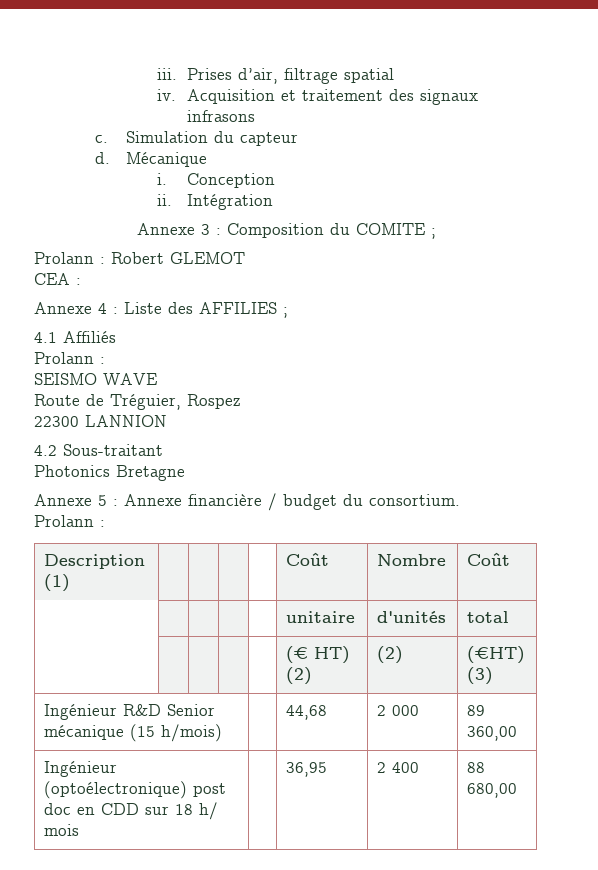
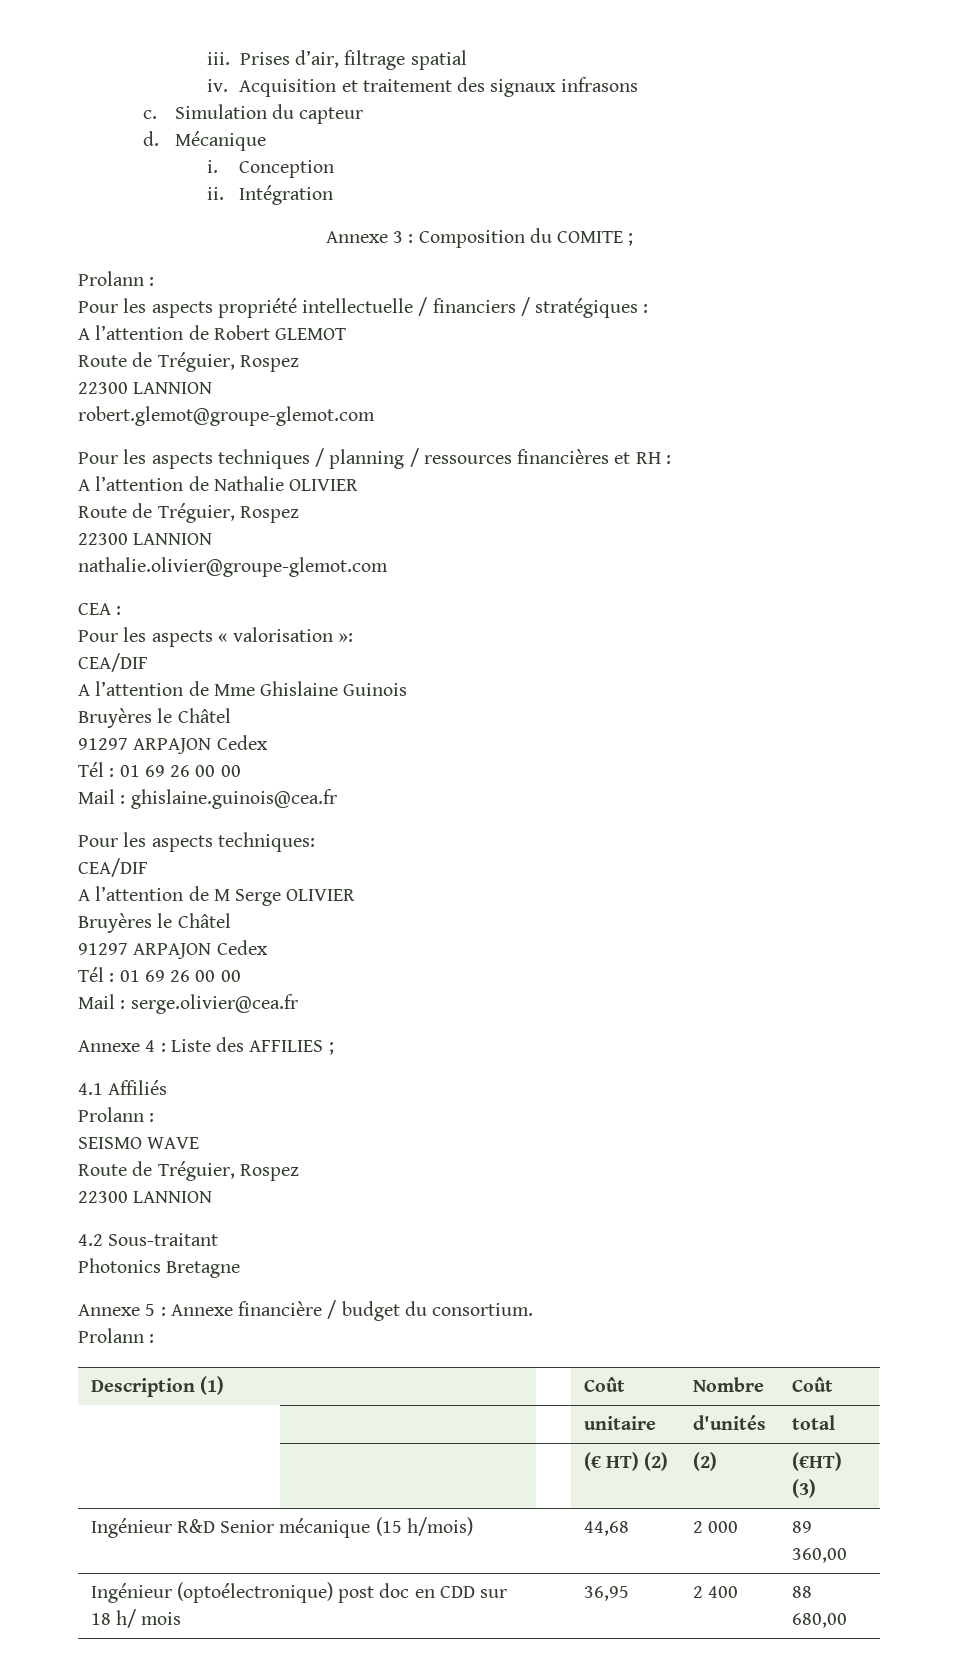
  Annexe 3 : Composition du COMITE ;
- Prolann : Robert GLEMOT
+ Prolann :
+ Pour les aspects propriété intellectuelle / financiers / stratégiques :
+ A l’attention de Robert GLEMOT
+ Route de Tréguier, Rospez
+ 22300 LANNION
+ robert.glemot@groupe-glemot.com
+ Pour les aspects techniques / planning / ressources financières et RH :
+ A l’attention de Nathalie OLIVIER
+ Route de Tréguier, Rospez
+ 22300 LANNION
+ nathalie.olivier@groupe-glemot.com
  CEA :
+ Pour les aspects « valorisation »:
+ CEA/DIF
+ A l’attention de Mme Ghislaine Guinois
+ Bruyères le Châtel
+ 91297 ARPAJON Cedex
+ Tél : 01 69 26 00 00
+ Mail : ghislaine.guinois@cea.fr
+ Pour les aspects techniques:
+ CEA/DIF
+ A l’attention de M Serge OLIVIER
+ Bruyères le Châtel
+ 91297 ARPAJON Cedex
+ Tél : 01 69 26 00 00
+ Mail : serge.olivier@cea.fr

